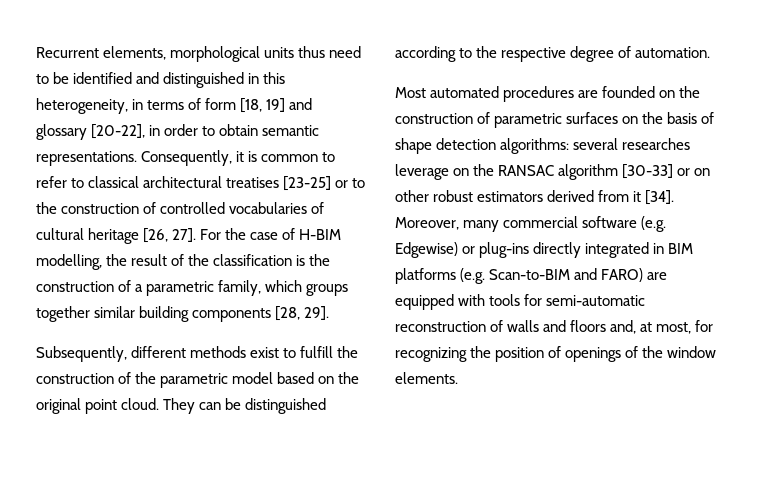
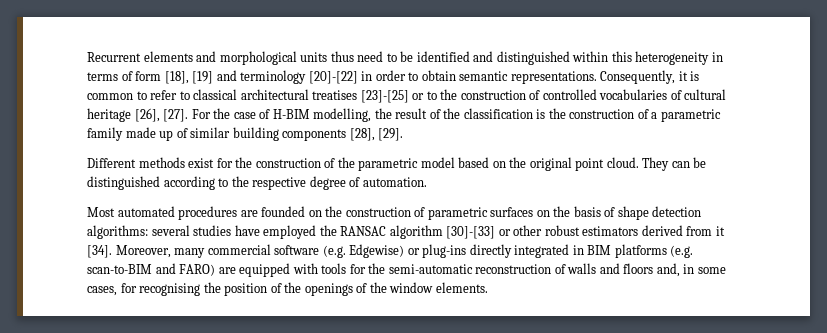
- Recurrent elements, morphological units thus need to be identified and distinguished in this heterogeneity, in terms of form [18, 19] and glossary [20-22], in order to obtain semantic representations.
+ Recurrent elements and morphological units thus need to be identified and distinguished within this heterogeneity in terms of form [18], [19] and terminology [20]-[22] in order to obtain semantic representations.
- Consequently, it is common to refer to classical architectural treatises [23-25] or to the construction of controlled vocabularies of cultural heritage [26, 27].
+ Consequently, it is common to refer to classical architectural treatises [23]-[25] or to the construction of controlled vocabularies of cultural heritage [26], [27].
- For the case of H-BIM modelling, the result of the classification is the construction of a parametric family, which groups together similar building components [28, 29].
- Subsequently, different methods exist to fulfill the construction of the parametric model based on the original point cloud.
+ For the case of H-BIM modelling, the result of the classification is the construction of a parametric family made up of similar building components [28], [29].
+ Different methods exist for the construction of the parametric model based on the original point cloud.
- Most automated procedures are founded on the construction of parametric surfaces on the basis of shape detection algorithms: several researches leverage on the RANSAC algorithm [30-33] or on other robust estimators derived from it [34].
+ Most automated procedures are founded on the construction of parametric surfaces on the basis of shape detection algorithms: several studies have employed the RANSAC algorithm [30]-[33] or other robust estimators derived from it [34].
- Moreover, many commercial software (e.g. Edgewise) or plug-ins directly integrated in BIM platforms (e.g. Scan-to-BIM and FARO) are equipped with tools for semi-automatic reconstruction of walls and floors and, at most, for recognizing the position of openings of the window elements.
+ Moreover, many commercial software (e.g. Edgewise) or plug-ins directly integrated in BIM platforms (e.g. scan-to-BIM and FARO) are equipped with tools for the semi-automatic reconstruction of walls and floors and, in some cases, for recognising the position of the openings of the window elements.

